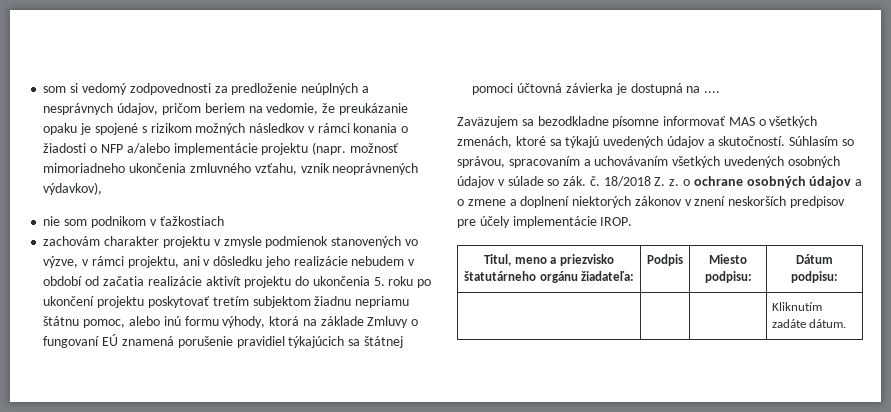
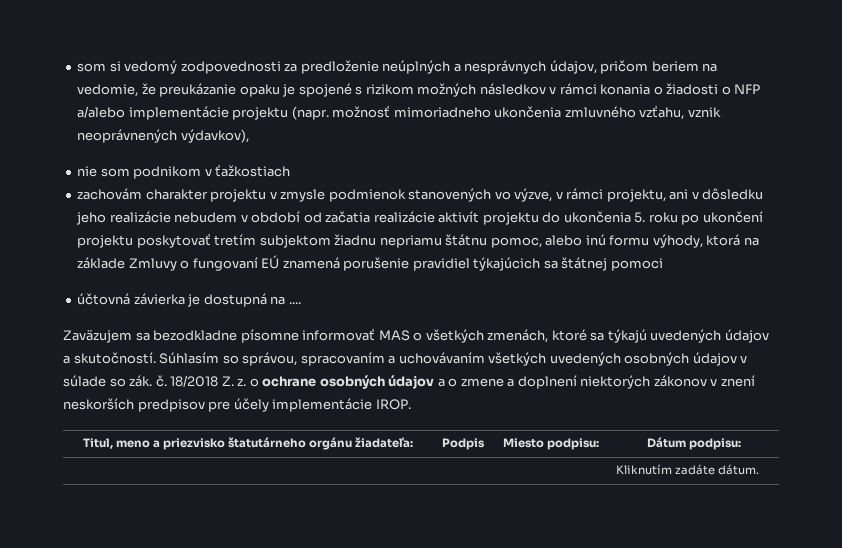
- zachovám charakter projektu v zmysle podmienok stanovených vo výzve, v rámci projektu, ani v dôsledku jeho realizácie nebudem v období od začatia realizácie aktivít projektu do ukončenia 5. roku po ukončení projektu poskytovať tretím subjektom žiadnu nepriamu štátnu pomoc, alebo inú formu výhody, ktorá na základe Zmluvy o fungovaní EÚ znamená porušenie pravidiel týkajúcich sa štátnej pomoci účtovná závierka je dostupná na ....
+ zachovám charakter projektu v zmysle podmienok stanovených vo výzve, v rámci projektu, ani v dôsledku jeho realizácie nebudem v období od začatia realizácie aktivít projektu do ukončenia 5. roku po ukončení projektu poskytovať tretím subjektom žiadnu nepriamu štátnu pomoc, alebo inú formu výhody, ktorá na základe Zmluvy o fungovaní EÚ znamená porušenie pravidiel týkajúcich sa štátnej pomoci
+ účtovná závierka je dostupná na ....

